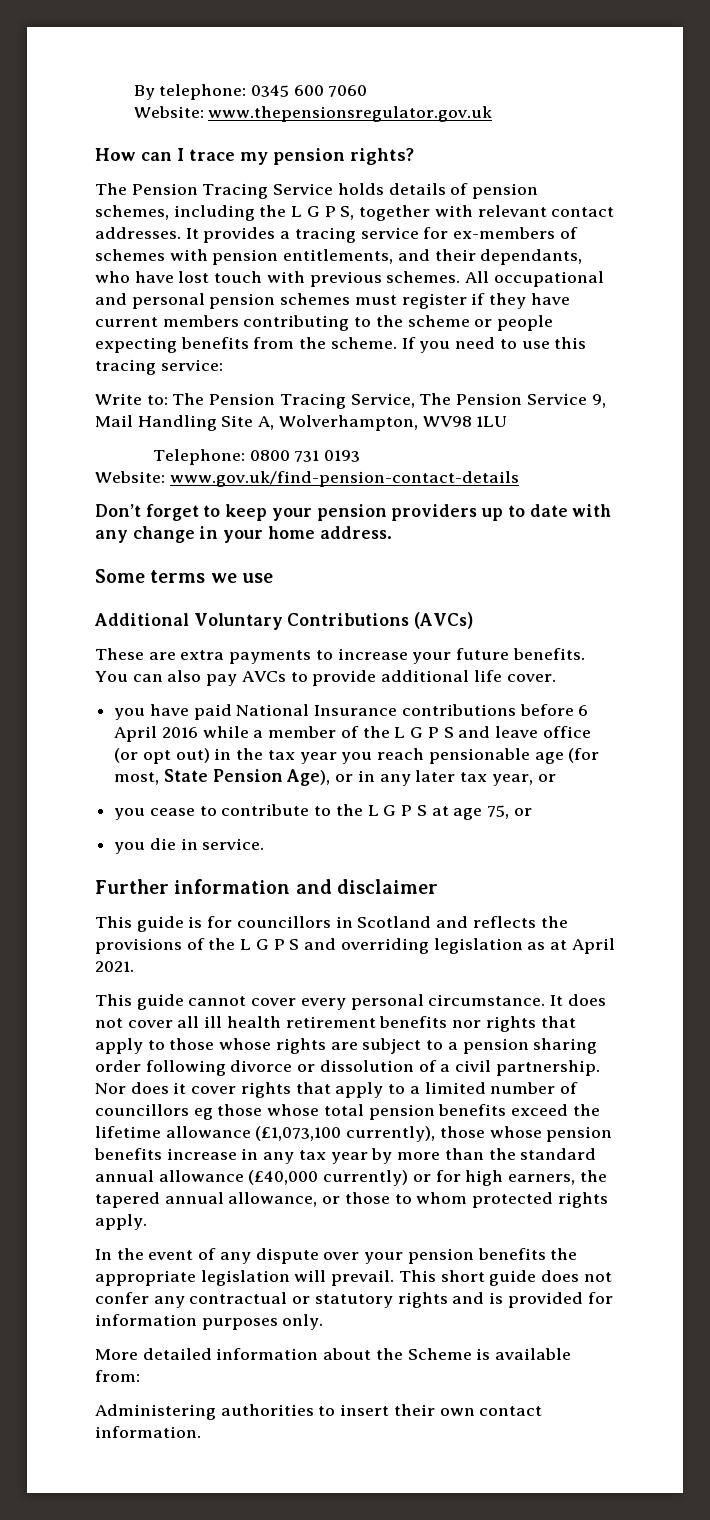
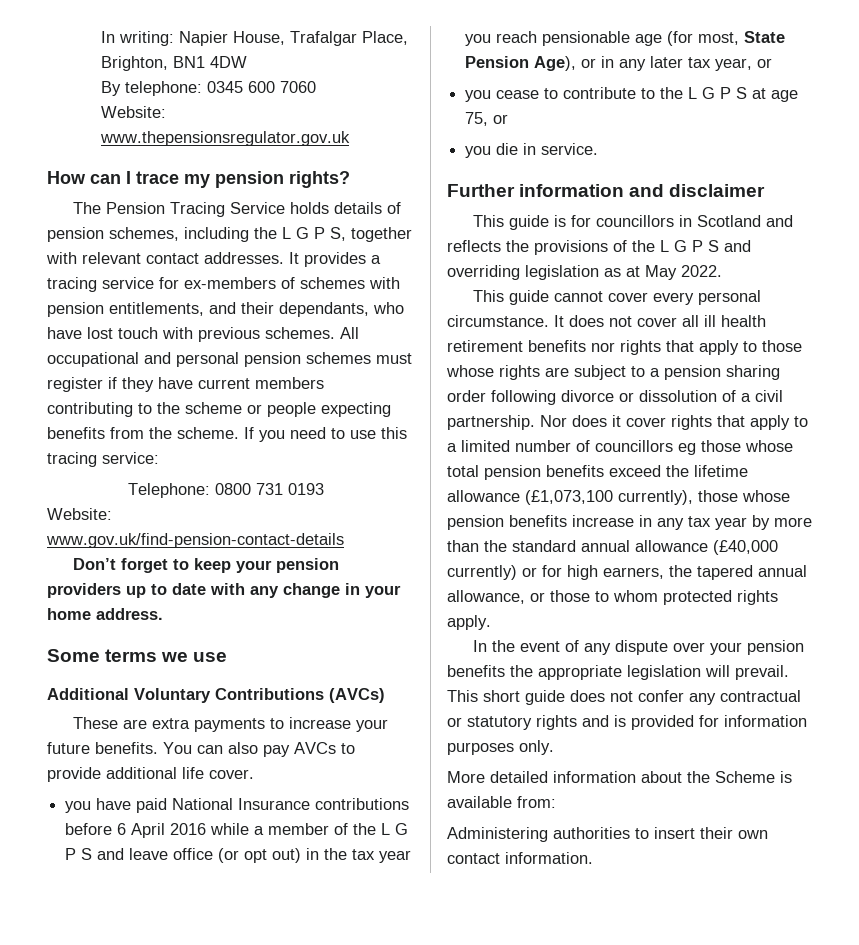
+ In writing: Napier House, Trafalgar Place, Brighton, BN1 4DW
- Write to: The Pension Tracing Service, The Pension Service 9, Mail Handling Site A, Wolverhampton, WV98 1LU
- This guide is for councillors in Scotland and reflects the provisions of the L G P S and overriding legislation as at April 2021.
+ This guide is for councillors in Scotland and reflects the provisions of the L G P S and overriding legislation as at May 2022.

